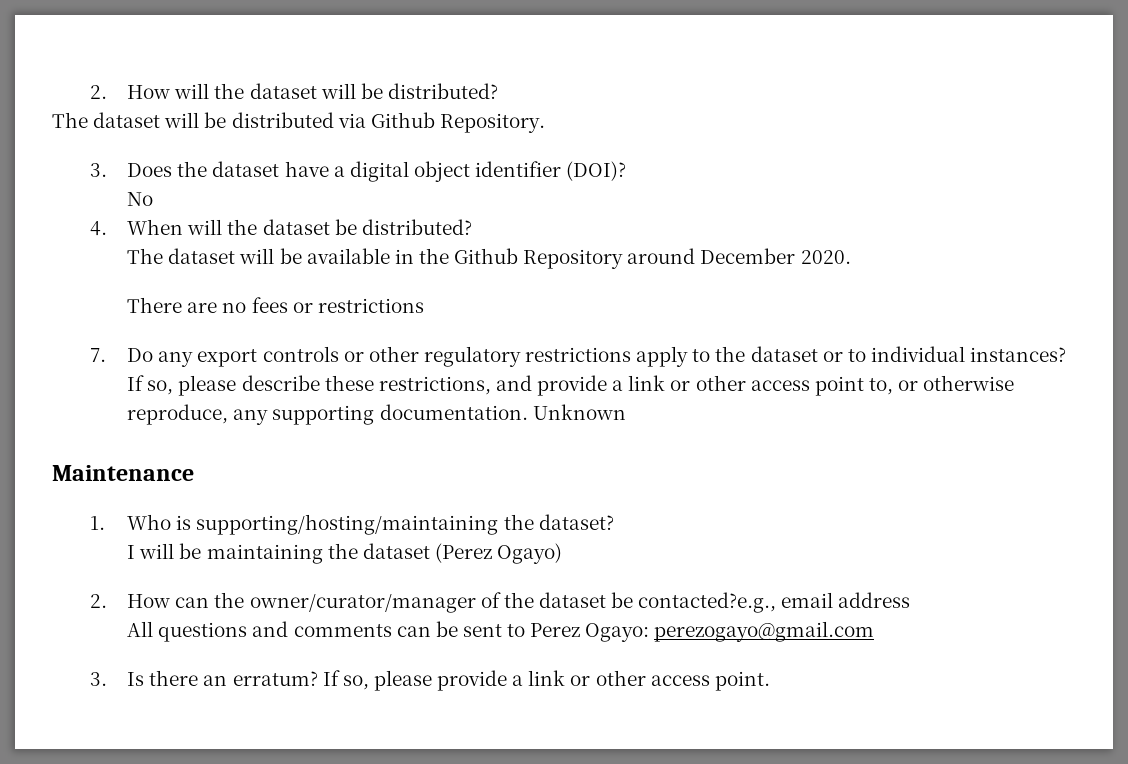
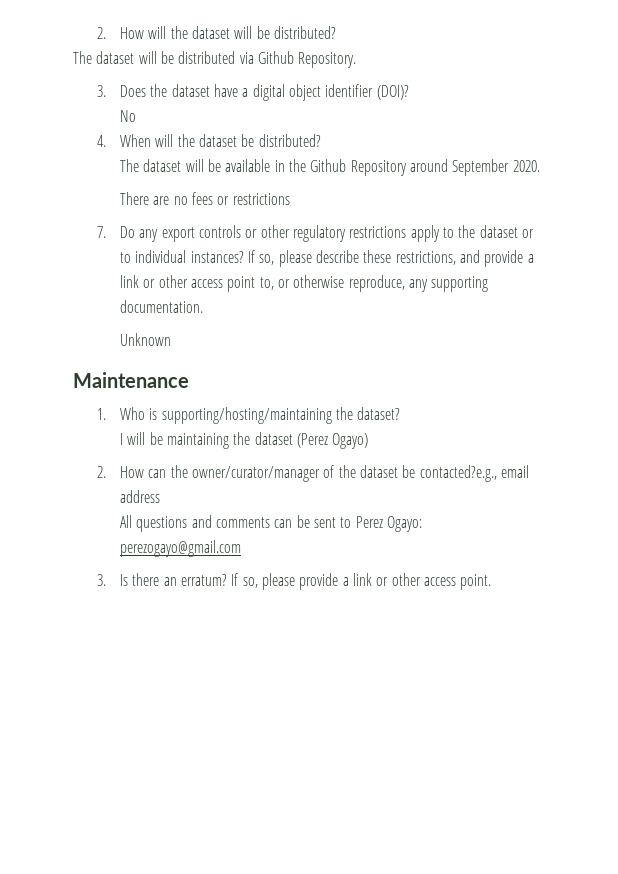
- The dataset will be available in the Github Repository around December 2020.
+ The dataset will be available in the Github Repository around September 2020.
- If so, please describe these restrictions, and provide a link or other access point to, or otherwise reproduce, any supporting documentation. Unknown
+ If so, please describe these restrictions, and provide a link or other access point to, or otherwise reproduce, any supporting documentation.
+ Unknown

